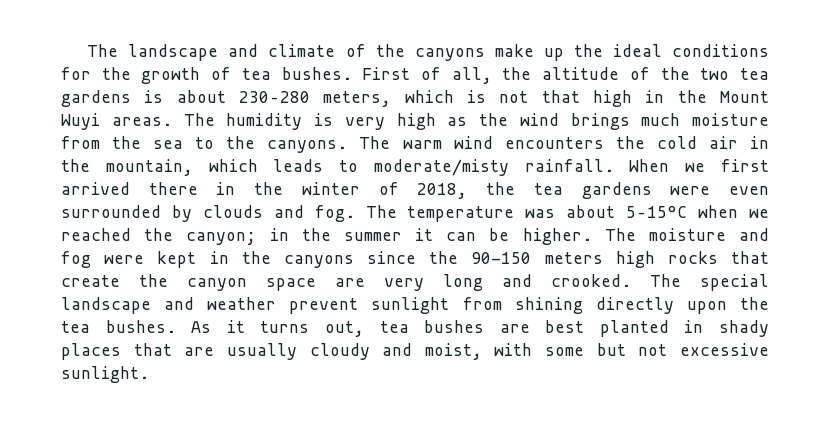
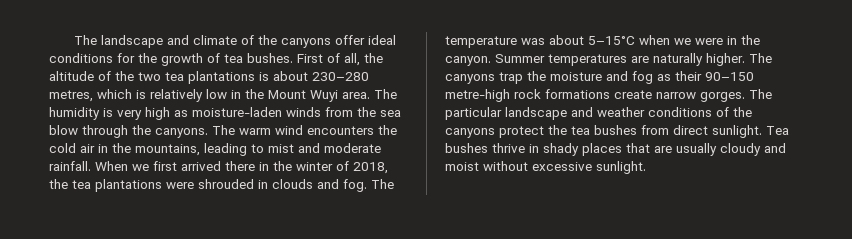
- The landscape and climate of the canyons make up the ideal conditions for the growth of tea bushes.
+ The landscape and climate of the canyons offer ideal conditions for the growth of tea bushes.
- First of all, the altitude of the two tea gardens is about 230–280 meters, which is not that high in the Mount Wuyi areas.
+ First of all, the altitude of the two tea plantations is about 230–280 metres, which is relatively low in the Mount Wuyi area.
- The humidity is very high as the wind brings much moisture from the sea to the canyons.
+ The humidity is very high as moisture-laden winds from the sea blow through the canyons.
- The warm wind encounters the cold air in the mountain, which leads to moderate/misty rainfall.
+ The warm wind encounters the cold air in the mountains, leading to mist and moderate rainfall.
- When we first arrived there in the winter of 2018, the tea gardens were even surrounded by clouds and fog.
+ When we first arrived there in the winter of 2018, the tea plantations were shrouded in clouds and fog.
- The temperature was about 5–15°C when we reached the canyon; in the summer it can be higher. The moisture and fog were kept in the canyons since the 90-150 meters high rocks that create the canyon space are very long and crooked. The special landscape and weather prevent sunlight from shining directly upon the tea bushes. As it turns out, tea bushes are best planted in shady places that are usually cloudy and moist, with some but not excessive sunlight.
+ The temperature was about 5–15°C when we were in the canyon. Summer temperatures are naturally higher. The canyons trap the moisture and fog as their 90–150 metre-high rock formations create narrow gorges. The particular landscape and weather conditions of the canyons protect the tea bushes from direct sunlight. Tea bushes thrive in shady places that are usually cloudy and moist without excessive sunlight.

